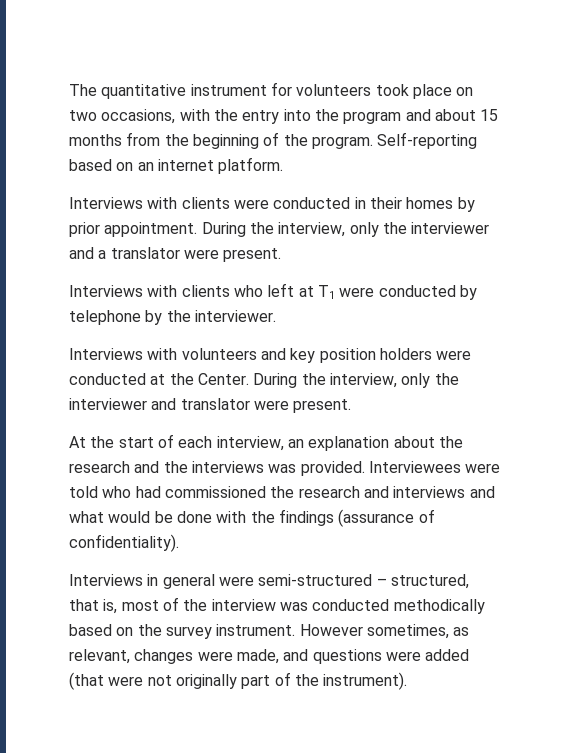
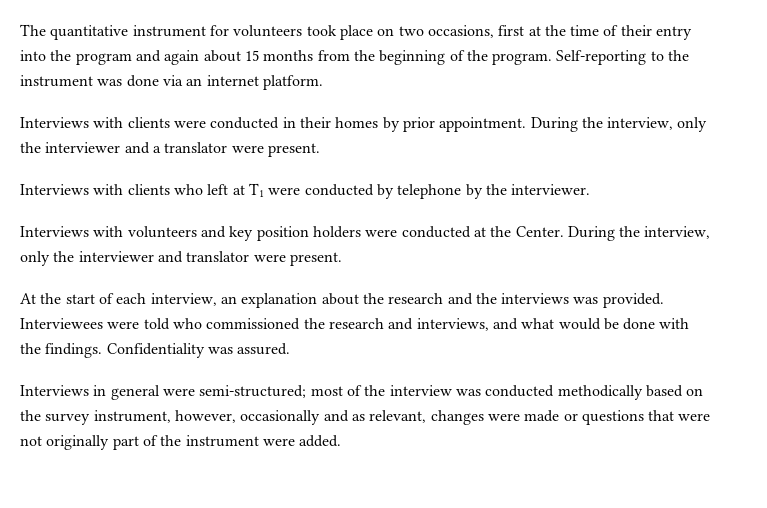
- The quantitative instrument for volunteers took place on two occasions, with the entry into the program and about 15 months from the beginning of the program.
+ The quantitative instrument for volunteers took place on two occasions, first at the time of their entry into the program and again about 15 months from the beginning of the program.
- Self-reporting based on an internet platform.
+ Self-reporting to the instrument was done via an internet platform.
- Interviewees were told who had commissioned the research and interviews and what would be done with the findings (assurance of confidentiality).
+ Interviewees were told who commissioned the research and interviews, and what would be done with the findings. Confidentiality was assured.
- Interviews in general were semi-structured – structured, that is, most of the interview was conducted methodically based on the survey instrument. However sometimes, as relevant, changes were made, and questions were added (that were not originally part of the instrument).
+ Interviews in general were semi-structured; most of the interview was conducted methodically based on the survey instrument, however, occasionally and as relevant, changes were made or questions that were not originally part of the instrument were added.

